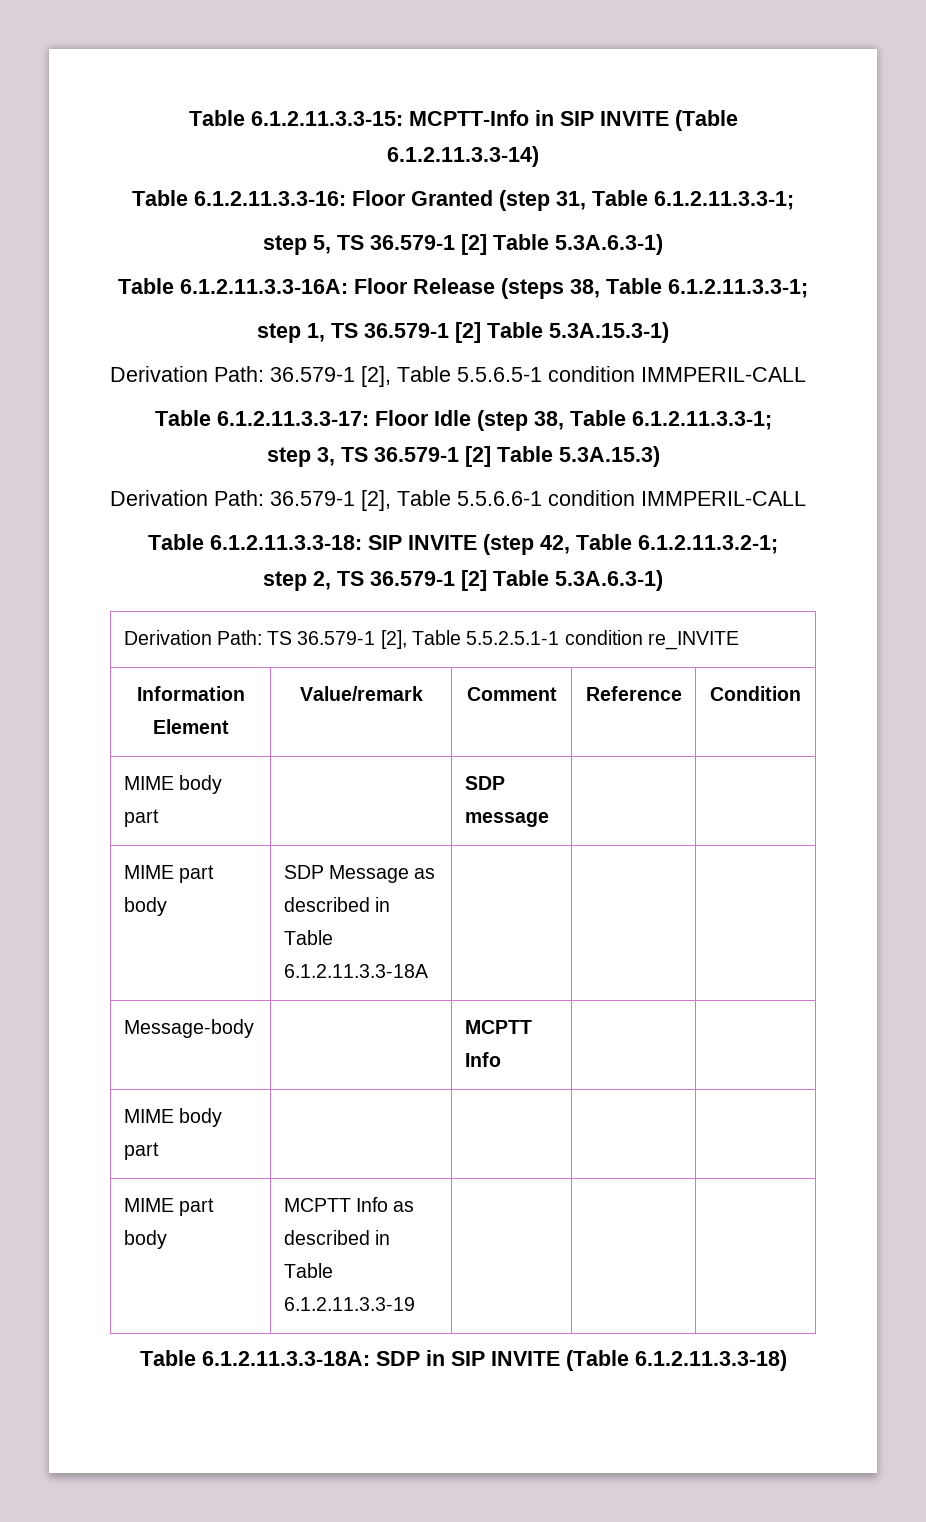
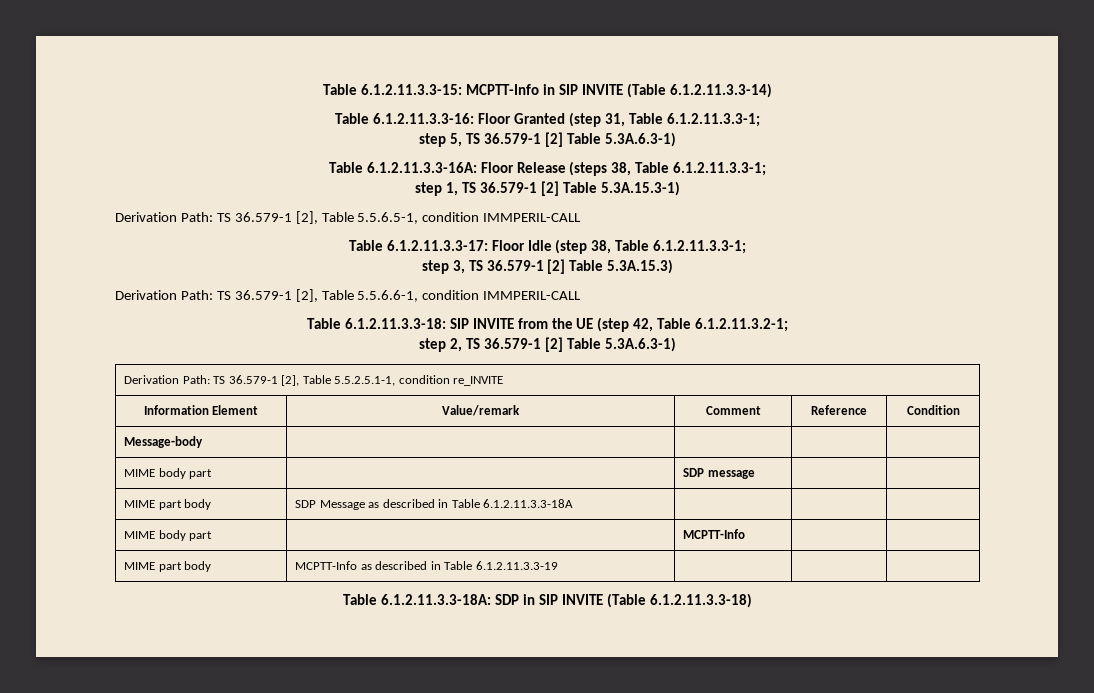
- Derivation Path: 36.579-1 [2], Table 5.5.6.5-1 condition IMMPERIL-CALL
+ Derivation Path: TS 36.579-1 [2], Table 5.5.6.5-1, condition IMMPERIL-CALL
- Derivation Path: 36.579-1 [2], Table 5.5.6.6-1 condition IMMPERIL-CALL
+ Derivation Path: TS 36.579-1 [2], Table 5.5.6.6-1, condition IMMPERIL-CALL
- Table 6.1.2.11.3.3-18: SIP INVITE (step 42, Table 6.1.2.11.3.2-1;
+ Table 6.1.2.11.3.3-18: SIP INVITE from the UE (step 42, Table 6.1.2.11.3.2-1;
- Derivation Path: TS 36.579-1 [2], Table 5.5.2.5.1-1 condition re_INVITE
+ Derivation Path: TS 36.579-1 [2], Table 5.5.2.5.1-1, condition re_INVITE
+ Message-body | | | |
- Message-body | | MCPTT Info | |
- MIME body part | | | |
- MIME part body | MCPTT Info as described in Table 6.1.2.11.3.3-19 | | |
+ MIME body part | | MCPTT-Info | |
+ MIME part body | MCPTT-Info as described in Table 6.1.2.11.3.3-19 | | |

